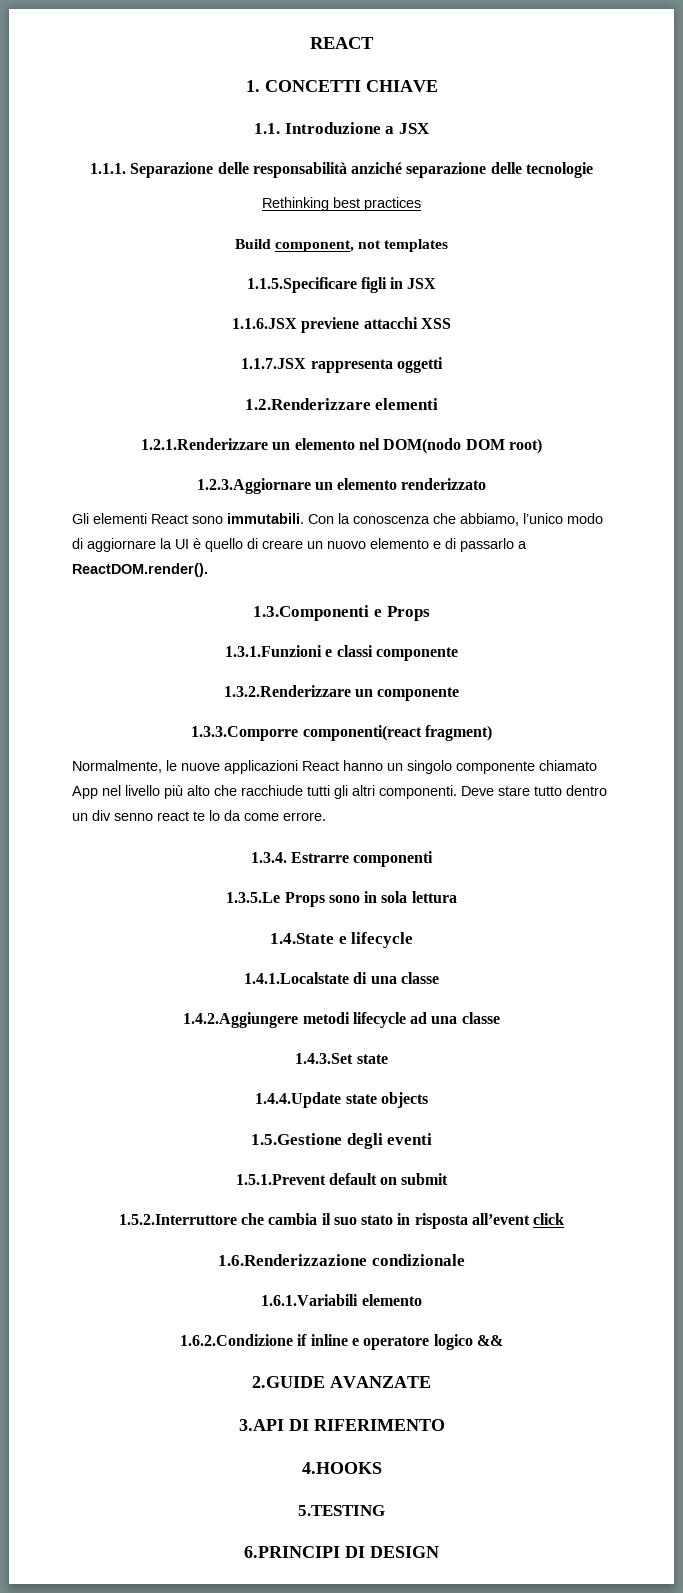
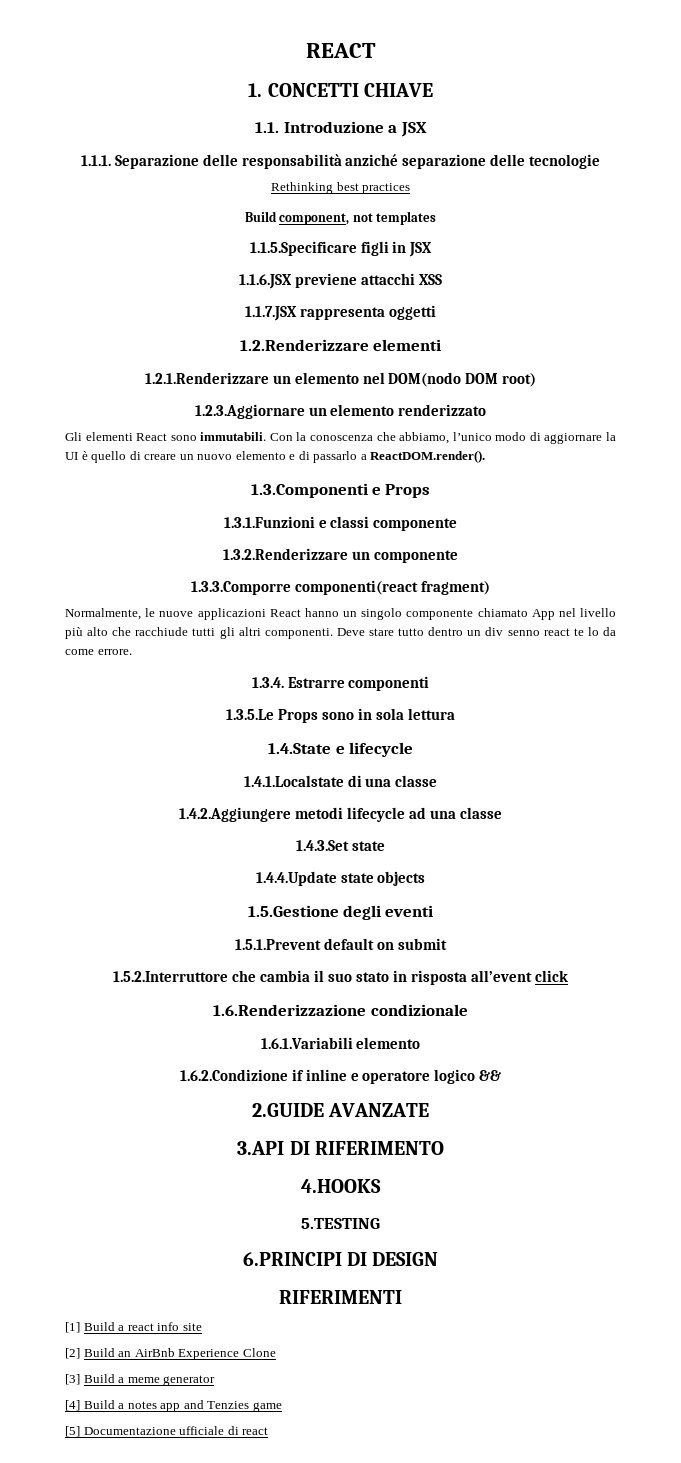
+ RIFERIMENTI
+ [1] Build a react info site
+ [2] Build an AirBnb Experience Clone
+ [3] Build a meme generator
+ [4] Build a notes app and Tenzies game
+ [5] Documentazione ufficiale di react

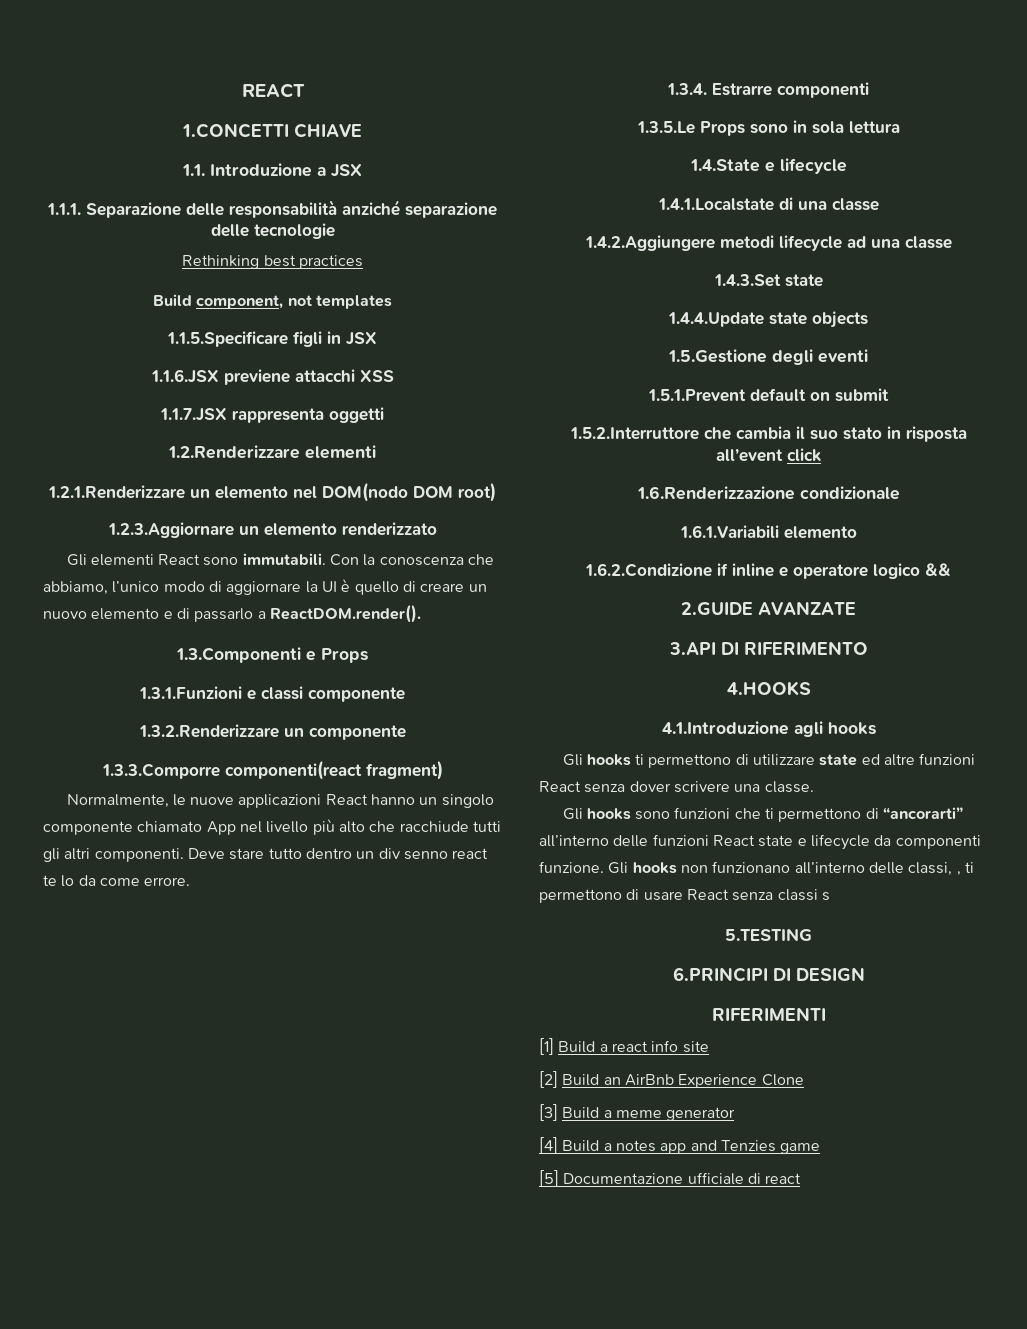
- 1. CONCETTI CHIAVE
+ 1.CONCETTI CHIAVE
+ 4.1.Introduzione agli hooks
+ Gli hooks ti permettono di utilizzare state ed altre funzioni React senza dover scrivere una classe.
+ Gli hooks sono funzioni che ti permettono di “ancorarti” all’interno delle funzioni React state e lifecycle da componenti funzione. Gli hooks non funzionano all’interno delle classi, , ti permettono di usare React senza classi s

